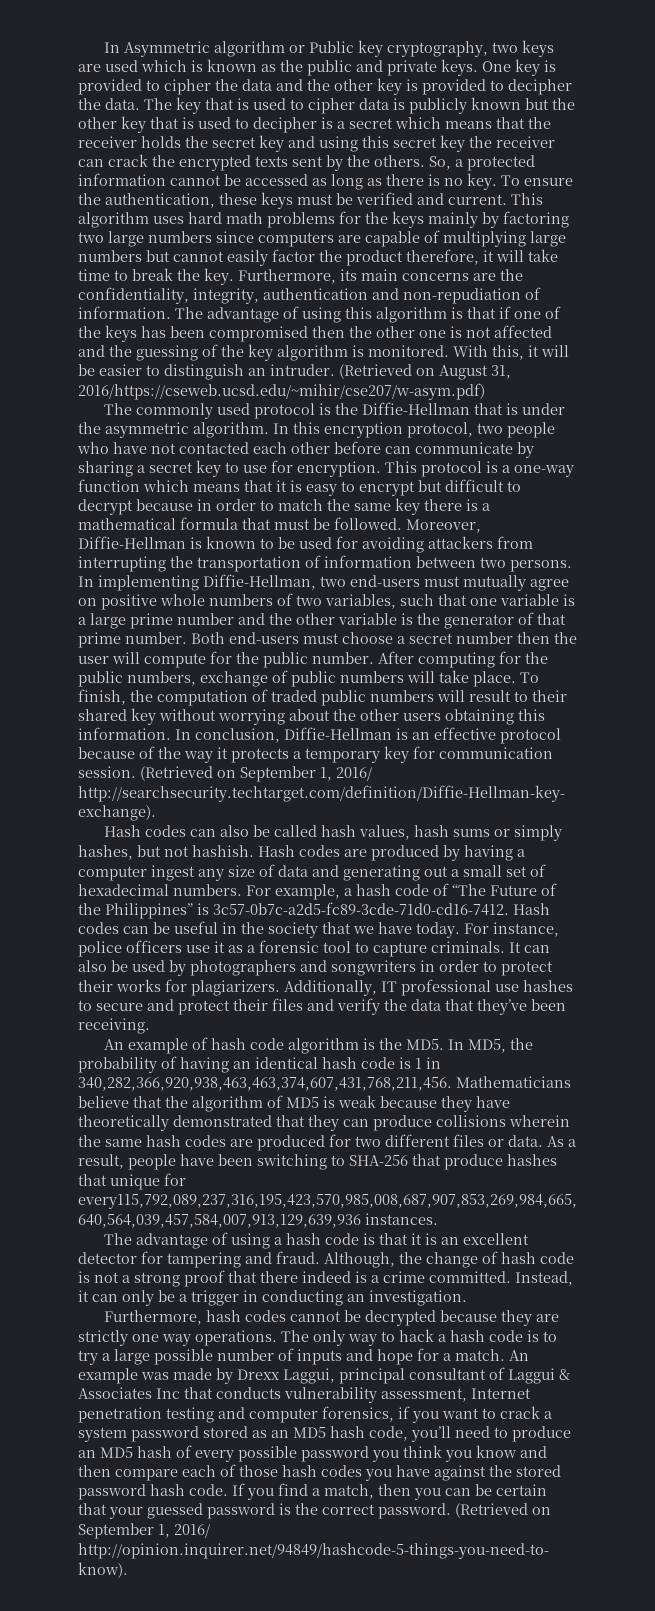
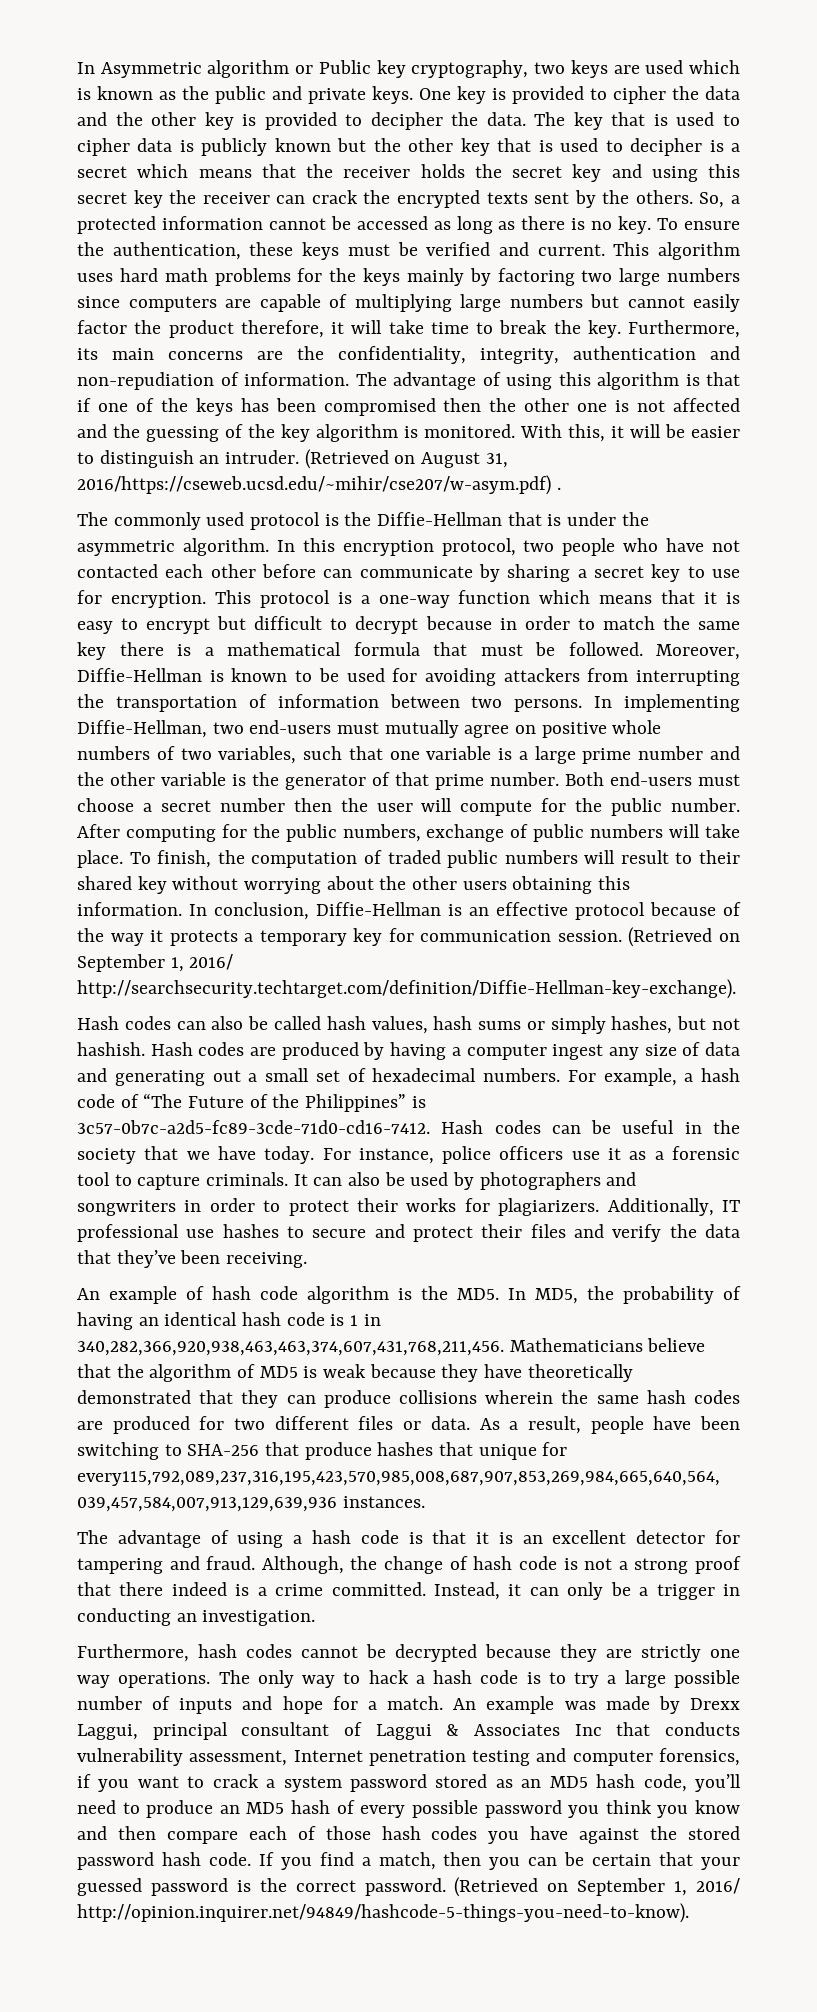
- (Retrieved on August 31, 2016/https://cseweb.ucsd.edu/~mihir/cse207/w-asym.pdf)
+ (Retrieved on August 31, 2016/https://cseweb.ucsd.edu/~mihir/cse207/w-asym.pdf) .

